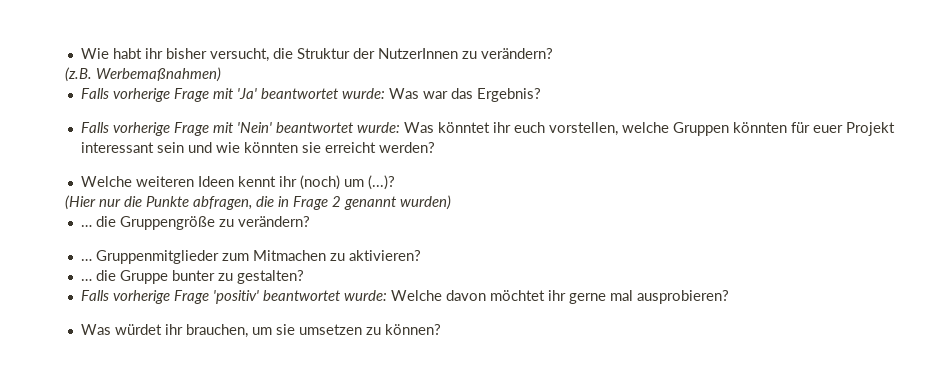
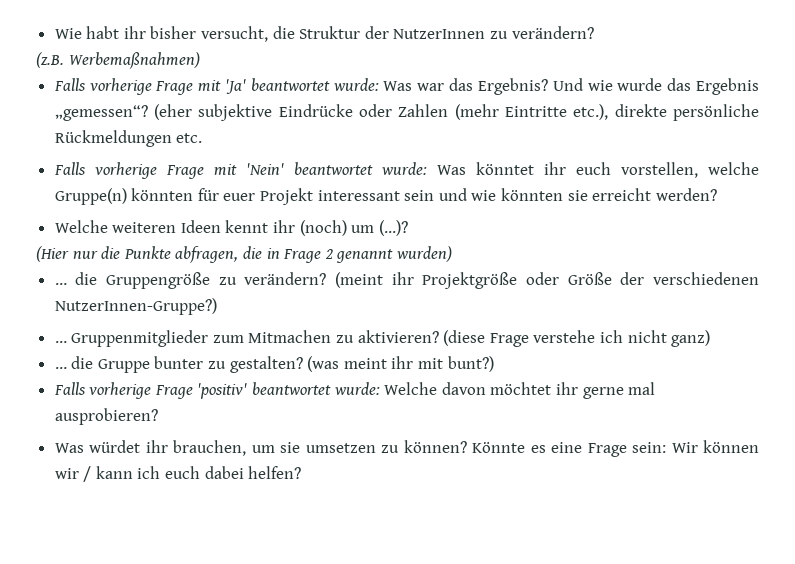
+ Und wie wurde das Ergebnis „gemessen“? (eher subjektive Eindrücke oder Zahlen (mehr Eintritte etc.), direkte persönliche Rückmeldungen etc.
- Falls vorherige Frage mit 'Nein' beantwortet wurde: Was könntet ihr euch vorstellen, welche Gruppen könnten für euer Projekt interessant sein und wie könnten sie erreicht werden?
+ Falls vorherige Frage mit 'Nein' beantwortet wurde: Was könntet ihr euch vorstellen, welche Gruppe(n) könnten für euer Projekt interessant sein und wie könnten sie erreicht werden?
+ (meint ihr Projektgröße oder Größe der verschiedenen NutzerInnen-Gruppe?)
+ (diese Frage verstehe ich nicht ganz)
+ (was meint ihr mit bunt?)
+ Könnte es eine Frage sein: Wir können wir / kann ich euch dabei helfen?

